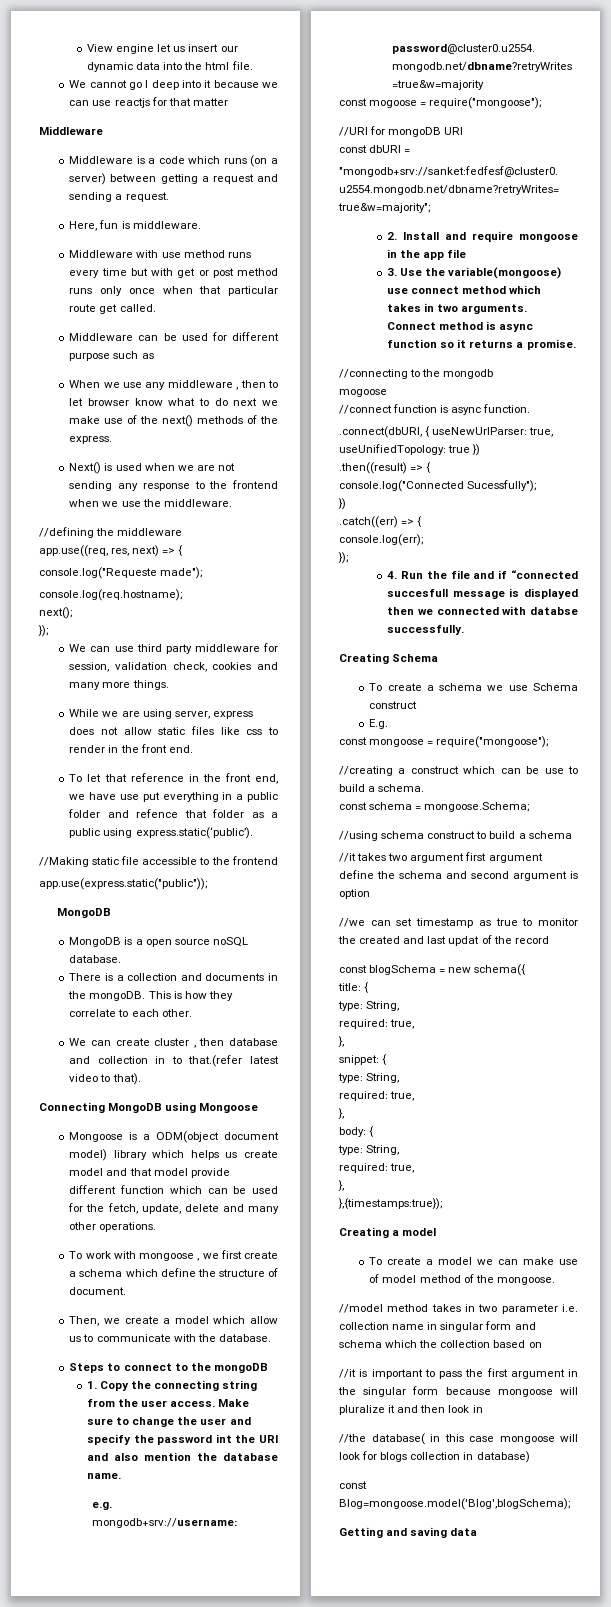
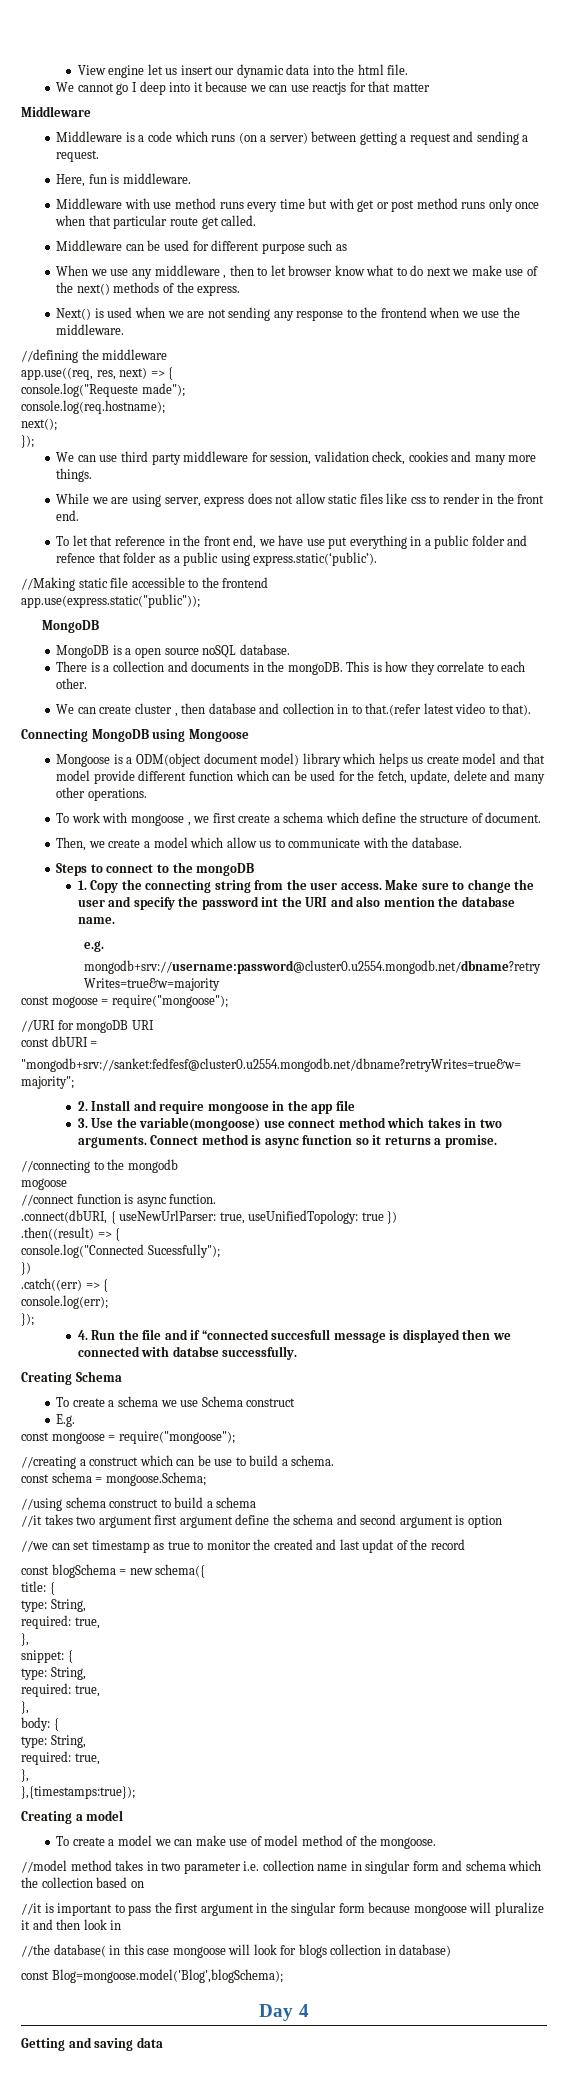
+ Day 4

